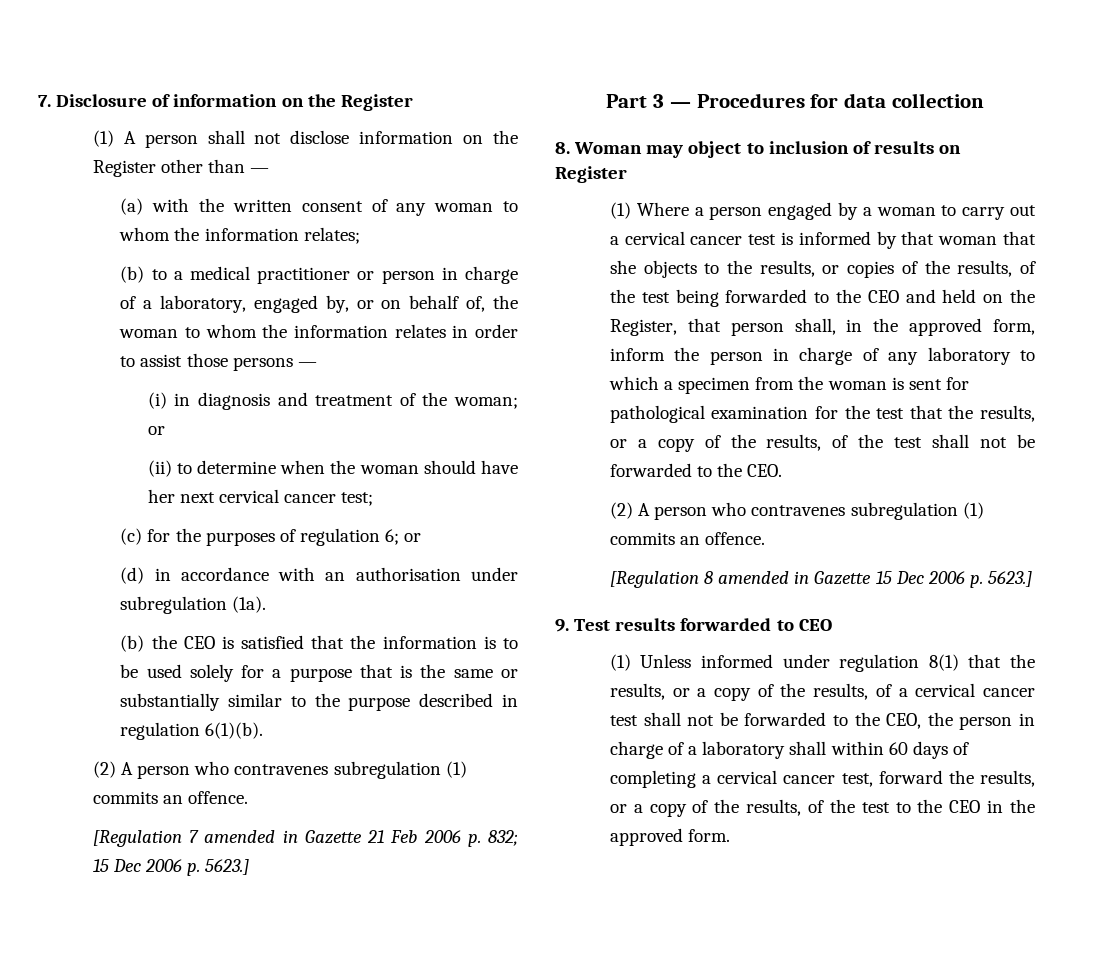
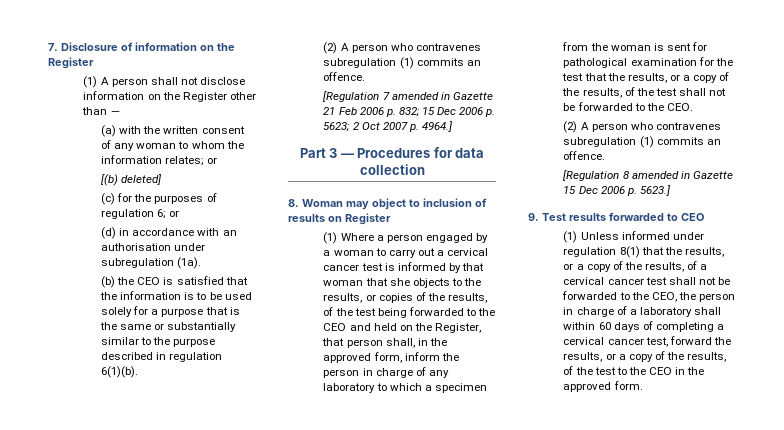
- (a) with the written consent of any woman to whom the information relates;
- (b) to a medical practitioner or person in charge of a laboratory, engaged by, or on behalf of, the woman to whom the information relates in order to assist those persons —
- (i) in diagnosis and treatment of the woman; or
- (ii) to determine when the woman should have her next cervical cancer test;
+ (a) with the written consent of any woman to whom the information relates; or
+ [(b) deleted]
- [Regulation 7 amended in Gazette 21 Feb 2006 p. 832; 15 Dec 2006 p. 5623.]
+ [Regulation 7 amended in Gazette 21 Feb 2006 p. 832; 15 Dec 2006 p. 5623; 2 Oct 2007 p. 4964.]

